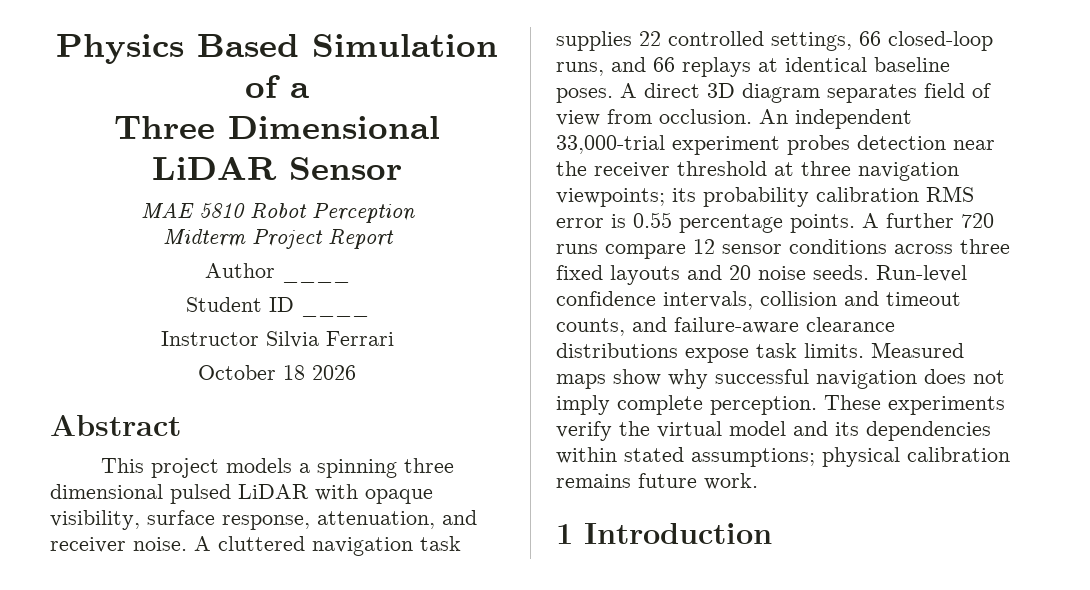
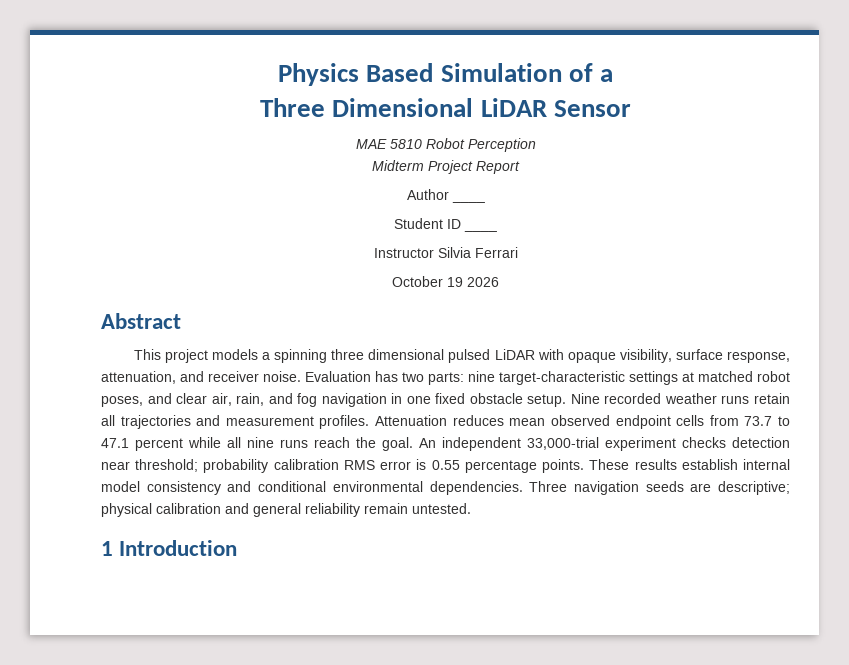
- October 18 2026
+ October 19 2026
- A cluttered navigation task supplies 22 controlled settings, 66 closed-loop runs, and 66 replays at identical baseline poses. A direct 3D diagram separates field of view from occlusion.
+ Evaluation has two parts: nine target-characteristic settings at matched robot poses, and clear air, rain, and fog navigation in one fixed obstacle setup. Nine recorded weather runs retain all trajectories and measurement profiles. Attenuation reduces mean observed endpoint cells from 73.7 to 47.1 percent while all nine runs reach the goal.
- An independent 33,000-trial experiment probes detection near the receiver threshold at three navigation viewpoints; its probability calibration RMS error is 0.55 percentage points.
+ An independent 33,000-trial experiment checks detection near threshold; probability calibration RMS error is 0.55 percentage points.
- A further 720 runs compare 12 sensor conditions across three fixed layouts and 20 noise seeds. Run-level confidence intervals, collision and timeout counts, and failure-aware clearance distributions expose task limits. Measured maps show why successful navigation does not imply complete perception. These experiments verify the virtual model and its dependencies within stated assumptions; physical calibration remains future work.
+ These results establish internal model consistency and conditional environmental dependencies. Three navigation seeds are descriptive; physical calibration and general reliability remain untested.

